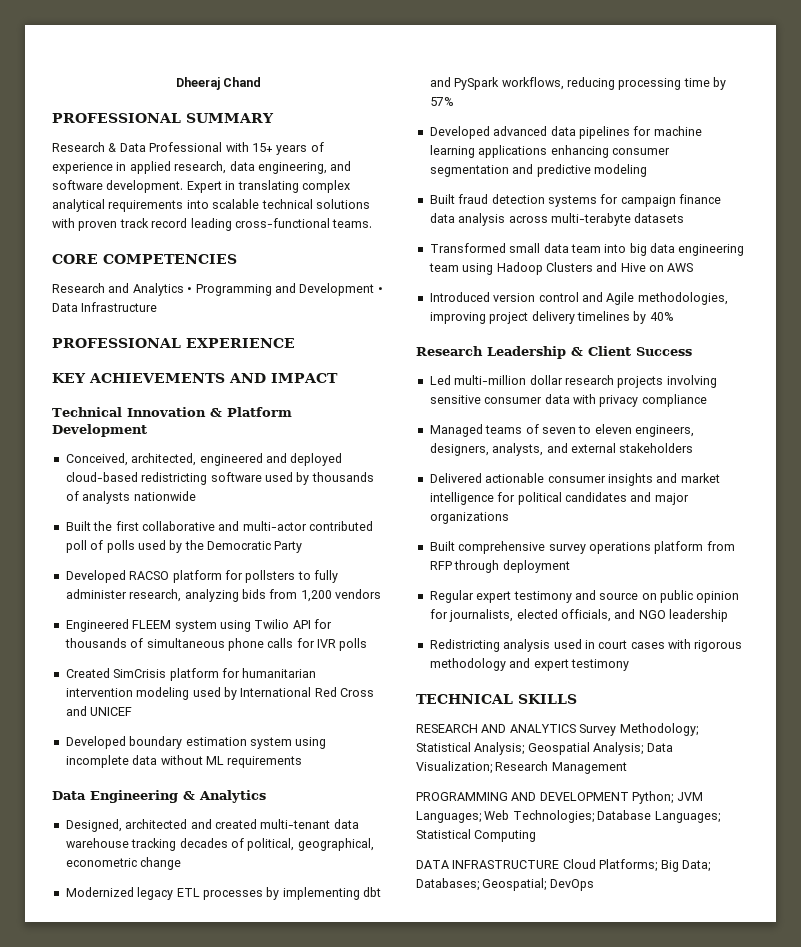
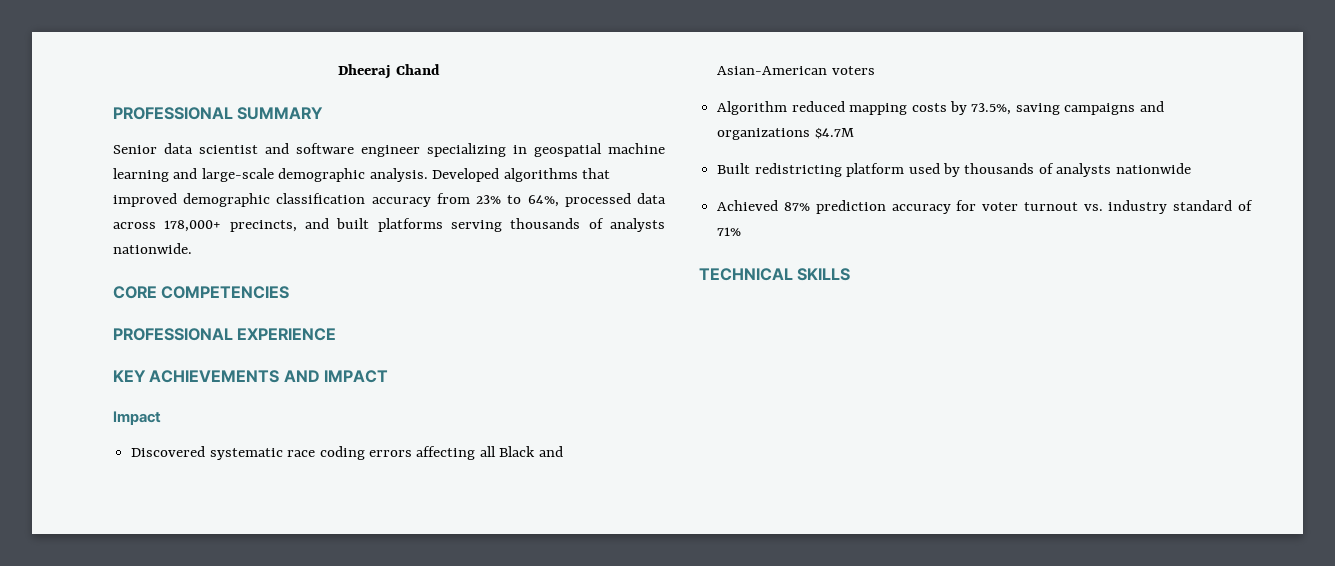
- Research & Data Professional with 15+ years of experience in applied research, data engineering, and software development. Expert in translating complex analytical requirements into scalable technical solutions with proven track record leading cross-functional teams.
+ Senior data scientist and software engineer specializing in geospatial machine learning and large-scale demographic analysis. Developed algorithms that improved demographic classification accuracy from 23% to 64%, processed data across 178,000+ precincts, and built platforms serving thousands of analysts nationwide.
  CORE COMPETENCIES
- Research and Analytics • Programming and Development • Data Infrastructure
- Technical Innovation & Platform Development
- Conceived, architected, engineered and deployed cloud-based redistricting software used by thousands of analysts nationwide
+ Impact
+ Discovered systematic race coding errors affecting all Black and Asian-American voters
+ Algorithm reduced mapping costs by 73.5%, saving campaigns and organizations $4.7M
+ Built redistricting platform used by thousands of analysts nationwide
- Built the first collaborative and multi-actor contributed poll of polls used by the Democratic Party
- Developed RACSO platform for pollsters to fully administer research, analyzing bids from 1,200 vendors
- Engineered FLEEM system using Twilio API for thousands of simultaneous phone calls for IVR polls
- Created SimCrisis platform for humanitarian intervention modeling used by International Red Cross and UNICEF
- Developed boundary estimation system using incomplete data without ML requirements
- Data Engineering & Analytics
- Designed, architected and created multi-tenant data warehouse tracking decades of political, geographical, econometric change
- Modernized legacy ETL processes by implementing dbt and PySpark workflows, reducing processing time by 57%
- Developed advanced data pipelines for machine learning applications enhancing consumer segmentation and predictive modeling
- Built fraud detection systems for campaign finance data analysis across multi-terabyte datasets
- Transformed small data team into big data engineering team using Hadoop Clusters and Hive on AWS
- Introduced version control and Agile methodologies, improving project delivery timelines by 40%
- Research Leadership & Client Success
- Led multi-million dollar research projects involving sensitive consumer data with privacy compliance
- Managed teams of seven to eleven engineers, designers, analysts, and external stakeholders
- Delivered actionable consumer insights and market intelligence for political candidates and major organizations
- Built comprehensive survey operations platform from RFP through deployment
- Regular expert testimony and source on public opinion for journalists, elected officials, and NGO leadership
- Redistricting analysis used in court cases with rigorous methodology and expert testimony
+ Achieved 87% prediction accuracy for voter turnout vs. industry standard of 71%
  TECHNICAL SKILLS
- RESEARCH AND ANALYTICS Survey Methodology; Statistical Analysis; Geospatial Analysis; Data Visualization; Research Management
- PROGRAMMING AND DEVELOPMENT Python; JVM Languages; Web Technologies; Database Languages; Statistical Computing
- DATA INFRASTRUCTURE Cloud Platforms; Big Data; Databases; Geospatial; DevOps

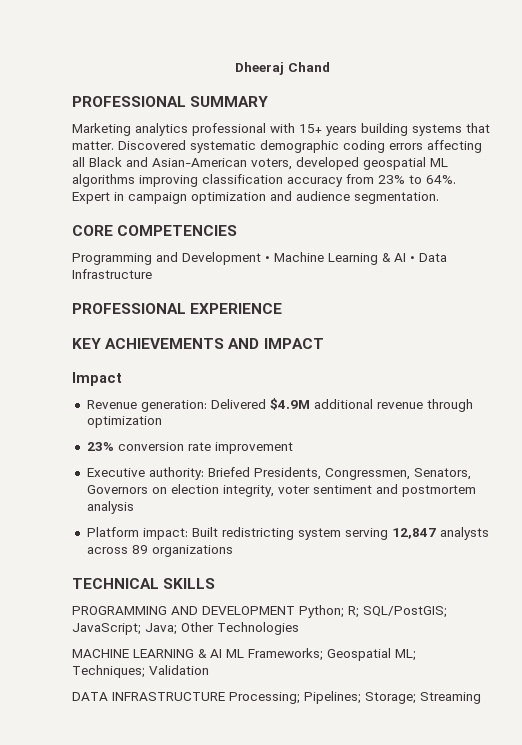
- Senior data scientist and software engineer specializing in geospatial machine learning and large-scale demographic analysis. Developed algorithms that improved demographic classification accuracy from 23% to 64%, processed data across 178,000+ precincts, and built platforms serving thousands of analysts nationwide.
+ Marketing analytics professional with 15+ years building systems that matter. Discovered systematic demographic coding errors affecting all Black and Asian-American voters, developed geospatial ML algorithms improving classification accuracy from 23% to 64%. Expert in campaign optimization and audience segmentation.
  CORE COMPETENCIES
+ Programming and Development • Machine Learning & AI • Data Infrastructure
- Discovered systematic race coding errors affecting all Black and Asian-American voters
- Algorithm reduced mapping costs by 73.5%, saving campaigns and organizations $4.7M
- Built redistricting platform used by thousands of analysts nationwide
- Achieved 87% prediction accuracy for voter turnout vs. industry standard of 71%
+ Revenue generation: Delivered $4.9M additional revenue through optimization
+ 23% conversion rate improvement
+ Executive authority: Briefed Presidents, Congressmen, Senators, Governors on election integrity, voter sentiment and postmortem analysis
+ Platform impact: Built redistricting system serving 12,847 analysts across 89 organizations
  TECHNICAL SKILLS
+ PROGRAMMING AND DEVELOPMENT Python; R; SQL/PostGIS; JavaScript; Java; Other Technologies
+ MACHINE LEARNING & AI ML Frameworks; Geospatial ML; Techniques; Validation
+ DATA INFRASTRUCTURE Processing; Pipelines; Storage; Streaming

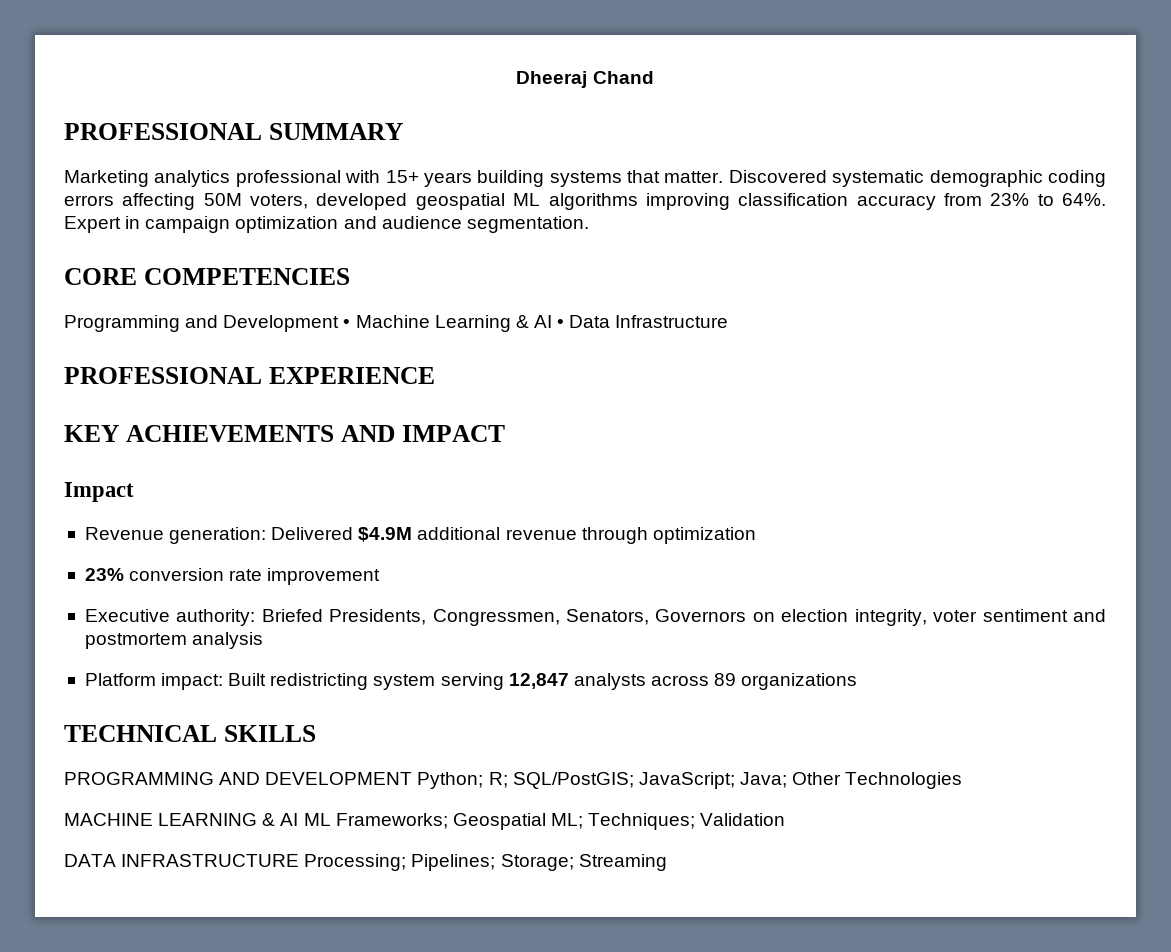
- Discovered systematic demographic coding errors affecting all Black and Asian-American voters, developed geospatial ML algorithms improving classification accuracy from 23% to 64%.
+ Discovered systematic demographic coding errors affecting 50M voters, developed geospatial ML algorithms improving classification accuracy from 23% to 64%.

